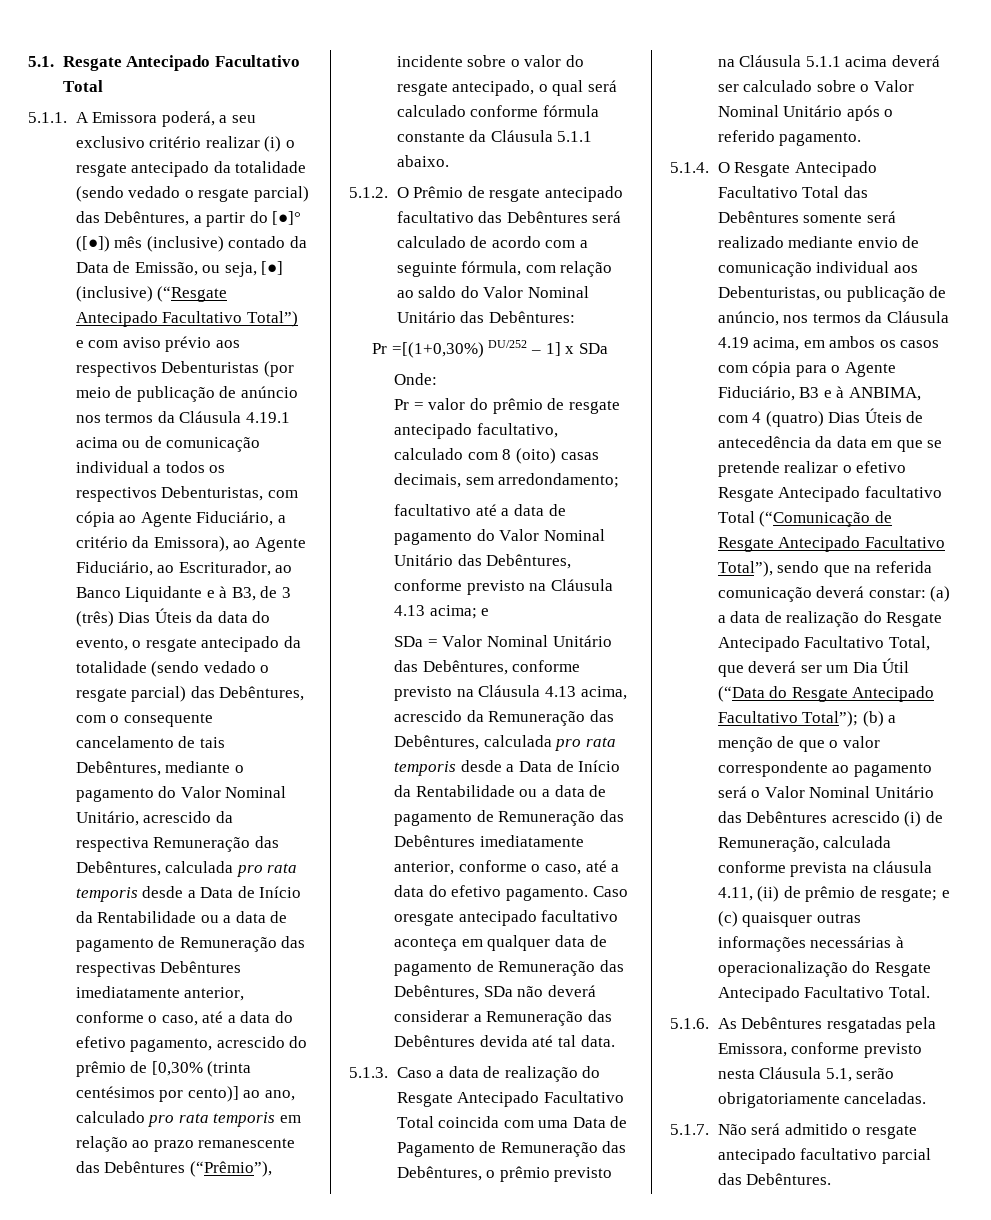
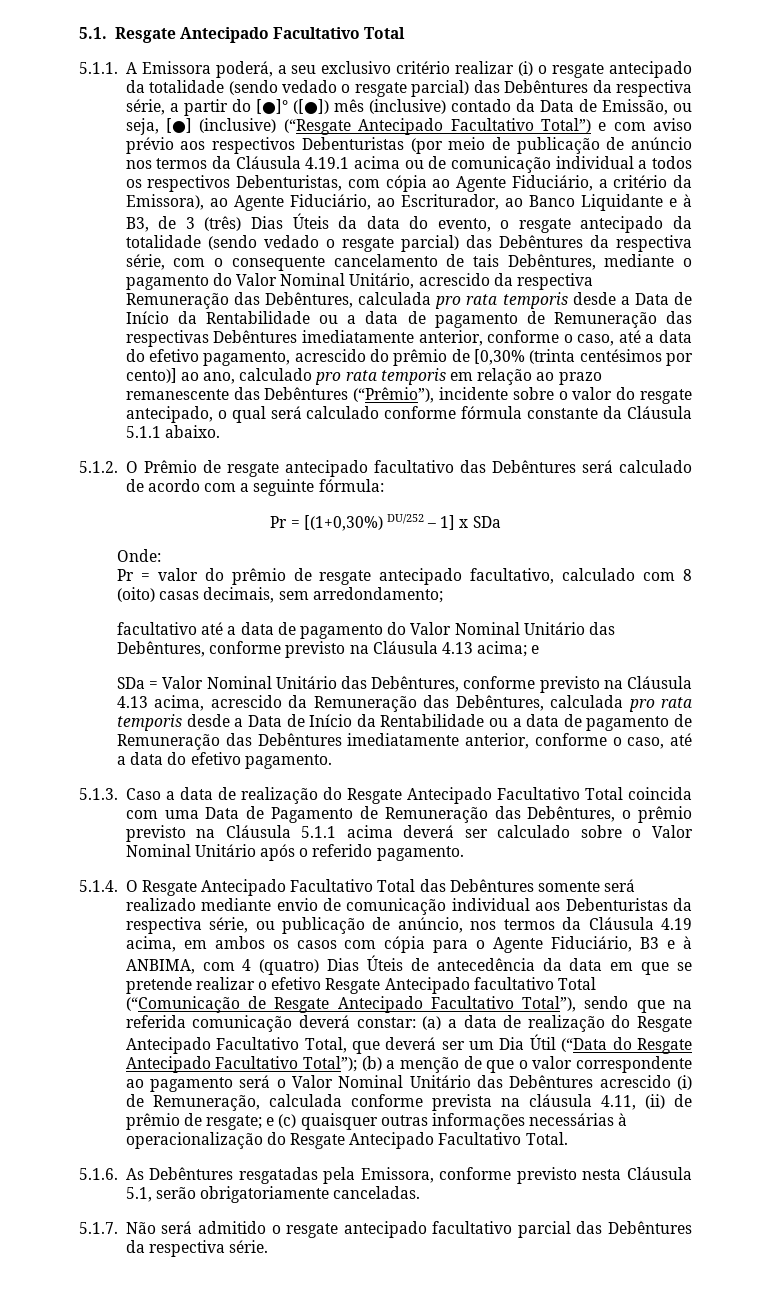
- 5.1.1. A Emissora poderá, a seu exclusivo critério realizar (i) o resgate antecipado da totalidade (sendo vedado o resgate parcial) das Debêntures, a partir do [●]° ([●]) mês (inclusive) contado da Data de Emissão, ou seja, [●] (inclusive) (“Resgate Antecipado Facultativo Total”) e com aviso prévio aos respectivos Debenturistas (por meio de publicação de anúncio nos termos da Cláusula 4.19.1 acima ou de comunicação individual a todos os respectivos Debenturistas, com cópia ao Agente Fiduciário, a critério da Emissora), ao Agente Fiduciário, ao Escriturador, ao Banco Liquidante e à B3, de 3 (três) Dias Úteis da data do evento, o resgate antecipado da totalidade (sendo vedado o resgate parcial) das Debêntures, com o consequente cancelamento de tais Debêntures, mediante o pagamento do Valor Nominal Unitário, acrescido da respectiva Remuneração das Debêntures, calculada pro rata temporis desde a Data de Início da Rentabilidade ou a data de pagamento de Remuneração das respectivas Debêntures imediatamente anterior, conforme o caso, até a data do efetivo pagamento, acrescido do prêmio de [0,30% (trinta centésimos por cento)] ao ano, calculado pro rata temporis em relação ao prazo remanescente das Debêntures (“Prêmio”), incidente sobre o valor do resgate antecipado, o qual será calculado conforme fórmula constante da Cláusula 5.1.1 abaixo.
+ 5.1.1. A Emissora poderá, a seu exclusivo critério realizar (i) o resgate antecipado da totalidade (sendo vedado o resgate parcial) das Debêntures da respectiva série, a partir do [●]° ([●]) mês (inclusive) contado da Data de Emissão, ou seja, [●] (inclusive) (“Resgate Antecipado Facultativo Total”) e com aviso prévio aos respectivos Debenturistas (por meio de publicação de anúncio nos termos da Cláusula 4.19.1 acima ou de comunicação individual a todos os respectivos Debenturistas, com cópia ao Agente Fiduciário, a critério da Emissora), ao Agente Fiduciário, ao Escriturador, ao Banco Liquidante e à B3, de 3 (três) Dias Úteis da data do evento, o resgate antecipado da totalidade (sendo vedado o resgate parcial) das Debêntures da respectiva série, com o consequente cancelamento de tais Debêntures, mediante o pagamento do Valor Nominal Unitário, acrescido da respectiva Remuneração das Debêntures, calculada pro rata temporis desde a Data de Início da Rentabilidade ou a data de pagamento de Remuneração das respectivas Debêntures imediatamente anterior, conforme o caso, até a data do efetivo pagamento, acrescido do prêmio de [0,30% (trinta centésimos por cento)] ao ano, calculado pro rata temporis em relação ao prazo remanescente das Debêntures (“Prêmio”), incidente sobre o valor do resgate antecipado, o qual será calculado conforme fórmula constante da Cláusula 5.1.1 abaixo.
- 5.1.2. O Prêmio de resgate antecipado facultativo das Debêntures será calculado de acordo com a seguinte fórmula, com relação ao saldo do Valor Nominal Unitário das Debêntures:
- Pr =[(1+0,30%) DU/252 – 1] x SDa
+ 5.1.2. O Prêmio de resgate antecipado facultativo das Debêntures será calculado de acordo com a seguinte fórmula:
+ Pr = [(1+0,30%) DU/252 – 1] x SDa
- Caso oresgate antecipado facultativo aconteça em qualquer data de pagamento de Remuneração das Debêntures, SDa não deverá considerar a Remuneração das Debêntures devida até tal data.
- 5.1.4. O Resgate Antecipado Facultativo Total das Debêntures somente será realizado mediante envio de comunicação individual aos Debenturistas, ou publicação de anúncio, nos termos da Cláusula 4.19 acima, em ambos os casos com cópia para o Agente Fiduciário, B3 e à ANBIMA, com 4 (quatro) Dias Úteis de antecedência da data em que se pretende realizar o efetivo Resgate Antecipado facultativo Total (“Comunicação de Resgate Antecipado Facultativo Total”), sendo que na referida comunicação deverá constar:
+ 5.1.4. O Resgate Antecipado Facultativo Total das Debêntures somente será realizado mediante envio de comunicação individual aos Debenturistas da respectiva série, ou publicação de anúncio, nos termos da Cláusula 4.19 acima, em ambos os casos com cópia para o Agente Fiduciário, B3 e à ANBIMA, com 4 (quatro) Dias Úteis de antecedência da data em que se pretende realizar o efetivo Resgate Antecipado facultativo Total (“Comunicação de Resgate Antecipado Facultativo Total”), sendo que na referida comunicação deverá constar:
- 5.1.7. Não será admitido o resgate antecipado facultativo parcial das Debêntures.
+ 5.1.7. Não será admitido o resgate antecipado facultativo parcial das Debêntures da respectiva série.

